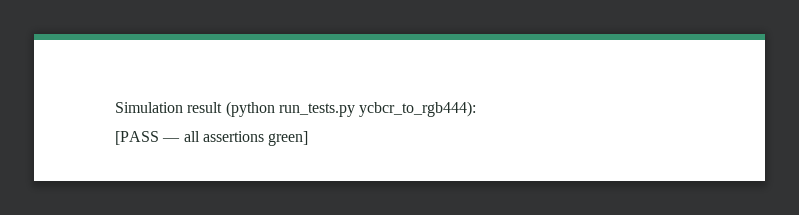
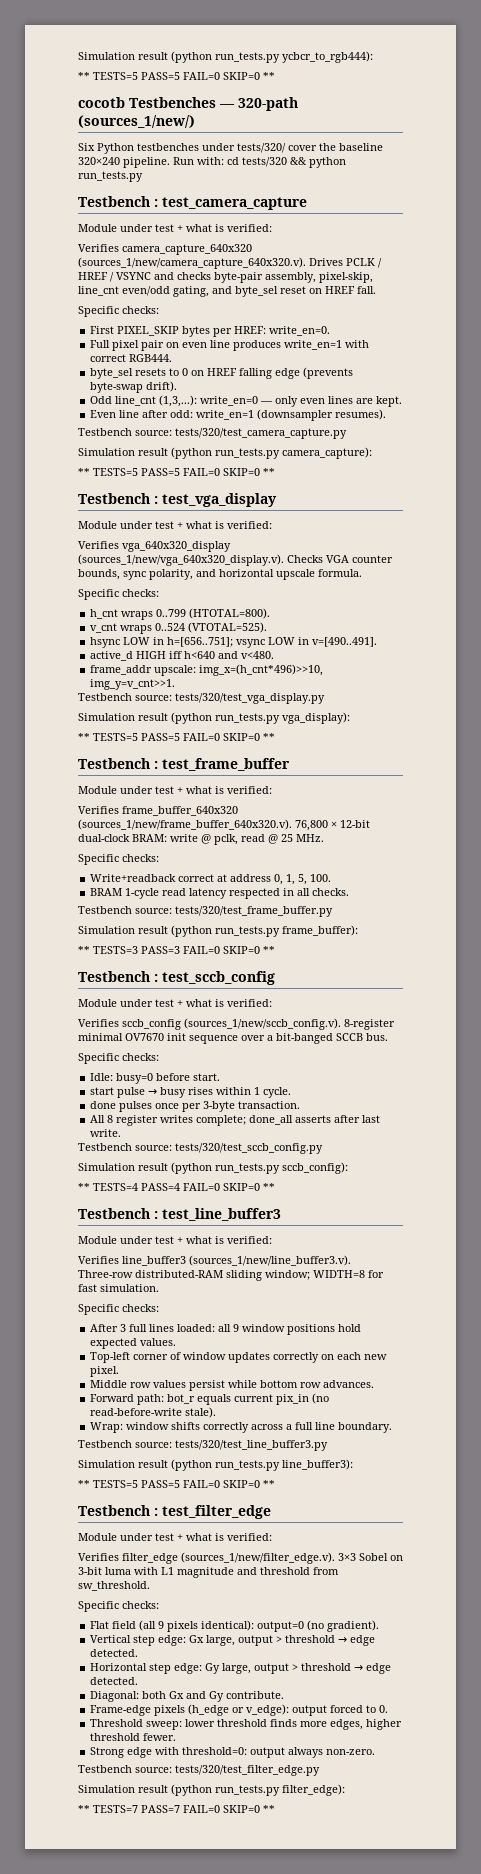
  Simulation result (python run_tests.py ycbcr_to_rgb444):
- [PASS — all assertions green]
+ ** TESTS=5 PASS=5 FAIL=0 SKIP=0 **
+ cocotb Testbenches — 320-path (sources_1/new/)
+ Six Python testbenches under tests/320/ cover the baseline 320×240 pipeline. Run with: cd tests/320 && python run_tests.py
+ Testbench : test_camera_capture
+ Module under test + what is verified:
+ Verifies camera_capture_640x320 (sources_1/new/camera_capture_640x320.v). Drives PCLK / HREF / VSYNC and checks byte-pair assembly, pixel-skip, line_cnt even/odd gating, and byte_sel reset on HREF fall.
+ Specific checks:
+ First PIXEL_SKIP bytes per HREF: write_en=0.
+ Full pixel pair on even line produces write_en=1 with correct RGB444.
+ byte_sel resets to 0 on HREF falling edge (prevents byte-swap drift).
+ Odd line_cnt (1,3,...): write_en=0 — only even lines are kept.
+ Even line after odd: write_en=1 (downsampler resumes).
+ Testbench source: tests/320/test_camera_capture.py
+ Simulation result (python run_tests.py camera_capture):
+ ** TESTS=5 PASS=5 FAIL=0 SKIP=0 **
+ Testbench : test_vga_display
+ Module under test + what is verified:
+ Verifies vga_640x320_display (sources_1/new/vga_640x320_display.v). Checks VGA counter bounds, sync polarity, and horizontal upscale formula.
+ Specific checks:
+ h_cnt wraps 0..799 (HTOTAL=800).
+ v_cnt wraps 0..524 (VTOTAL=525).
+ hsync LOW in h=[656..751]; vsync LOW in v=[490..491].
+ active_d HIGH iff h<640 and v<480.
+ frame_addr upscale: img_x=(h_cnt*496)>>10, img_y=v_cnt>>1.
+ Testbench source: tests/320/test_vga_display.py
+ Simulation result (python run_tests.py vga_display):
+ ** TESTS=5 PASS=5 FAIL=0 SKIP=0 **
+ Testbench : test_frame_buffer
+ Module under test + what is verified:
+ Verifies frame_buffer_640x320 (sources_1/new/frame_buffer_640x320.v). 76,800 × 12-bit dual-clock BRAM: write @ pclk, read @ 25 MHz.
+ Specific checks:
+ Write+readback correct at address 0, 1, 5, 100.
+ BRAM 1-cycle read latency respected in all checks.
+ Testbench source: tests/320/test_frame_buffer.py
+ Simulation result (python run_tests.py frame_buffer):
+ ** TESTS=3 PASS=3 FAIL=0 SKIP=0 **
+ Testbench : test_sccb_config
+ Module under test + what is verified:
+ Verifies sccb_config (sources_1/new/sccb_config.v). 8-register minimal OV7670 init sequence over a bit-banged SCCB bus.
+ Specific checks:
+ Idle: busy=0 before start.
+ start pulse → busy rises within 1 cycle.
+ done pulses once per 3-byte transaction.
+ All 8 register writes complete; done_all asserts after last write.
+ Testbench source: tests/320/test_sccb_config.py
+ Simulation result (python run_tests.py sccb_config):
+ ** TESTS=4 PASS=4 FAIL=0 SKIP=0 **
+ Testbench : test_line_buffer3
+ Module under test + what is verified:
+ Verifies line_buffer3 (sources_1/new/line_buffer3.v). Three-row distributed-RAM sliding window; WIDTH=8 for fast simulation.
+ Specific checks:
+ After 3 full lines loaded: all 9 window positions hold expected values.
+ Top-left corner of window updates correctly on each new pixel.
+ Middle row values persist while bottom row advances.
+ Forward path: bot_r equals current pix_in (no read-before-write stale).
+ Wrap: window shifts correctly across a full line boundary.
+ Testbench source: tests/320/test_line_buffer3.py
+ Simulation result (python run_tests.py line_buffer3):
+ ** TESTS=5 PASS=5 FAIL=0 SKIP=0 **
+ Testbench : test_filter_edge
+ Module under test + what is verified:
+ Verifies filter_edge (sources_1/new/filter_edge.v). 3×3 Sobel on 3-bit luma with L1 magnitude and threshold from sw_threshold.
+ Specific checks:
+ Flat field (all 9 pixels identical): output=0 (no gradient).
+ Vertical step edge: Gx large, output > threshold → edge detected.
+ Horizontal step edge: Gy large, output > threshold → edge detected.
+ Diagonal: both Gx and Gy contribute.
+ Frame-edge pixels (h_edge or v_edge): output forced to 0.
+ Threshold sweep: lower threshold finds more edges, higher threshold fewer.
+ Strong edge with threshold=0: output always non-zero.
+ Testbench source: tests/320/test_filter_edge.py
+ Simulation result (python run_tests.py filter_edge):
+ ** TESTS=7 PASS=7 FAIL=0 SKIP=0 **

